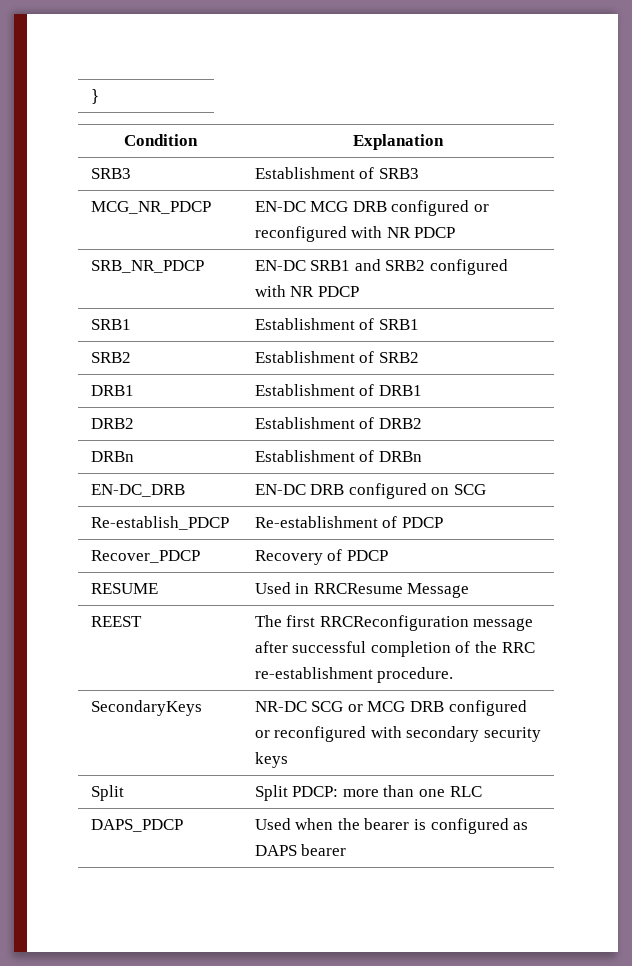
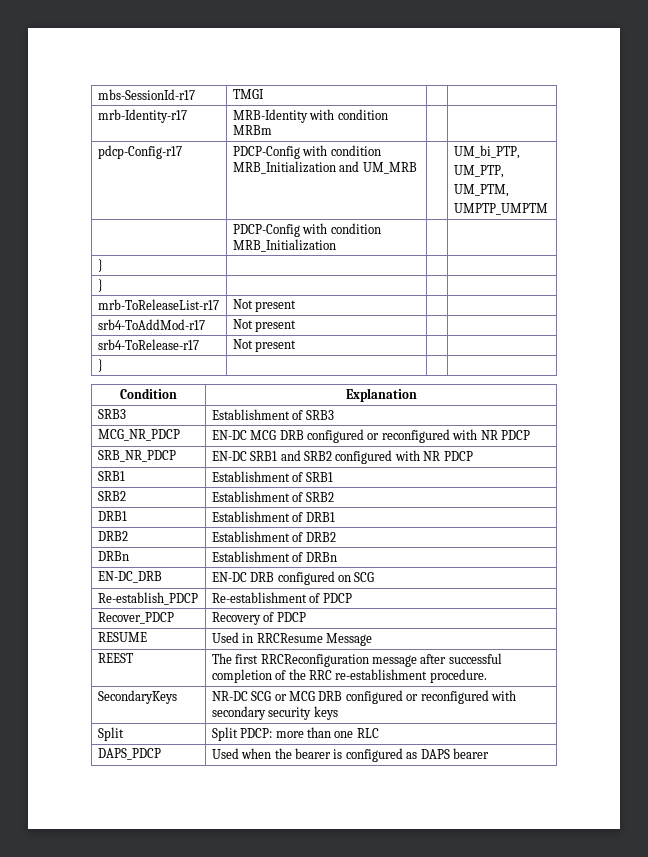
+ mbs-SessionId-r17 | TMGI | |
+ mrb-Identity-r17 | MRB-Identity with condition MRBm | |
+ pdcp-Config-r17 | PDCP-Config with condition MRB_Initialization and UM_MRB | | UM_bi_PTP,
+ UM_PTP,
+ UM_PTM,
+ UMPTP_UMPTM
+ | PDCP-Config with condition MRB_Initialization | |
+ } | | |
+ } | | |
+ mrb-ToReleaseList-r17 | Not present | |
+ srb4-ToAddMod-r17 | Not present | |
+ srb4-ToRelease-r17 | Not present | |

